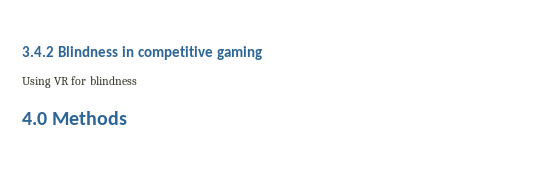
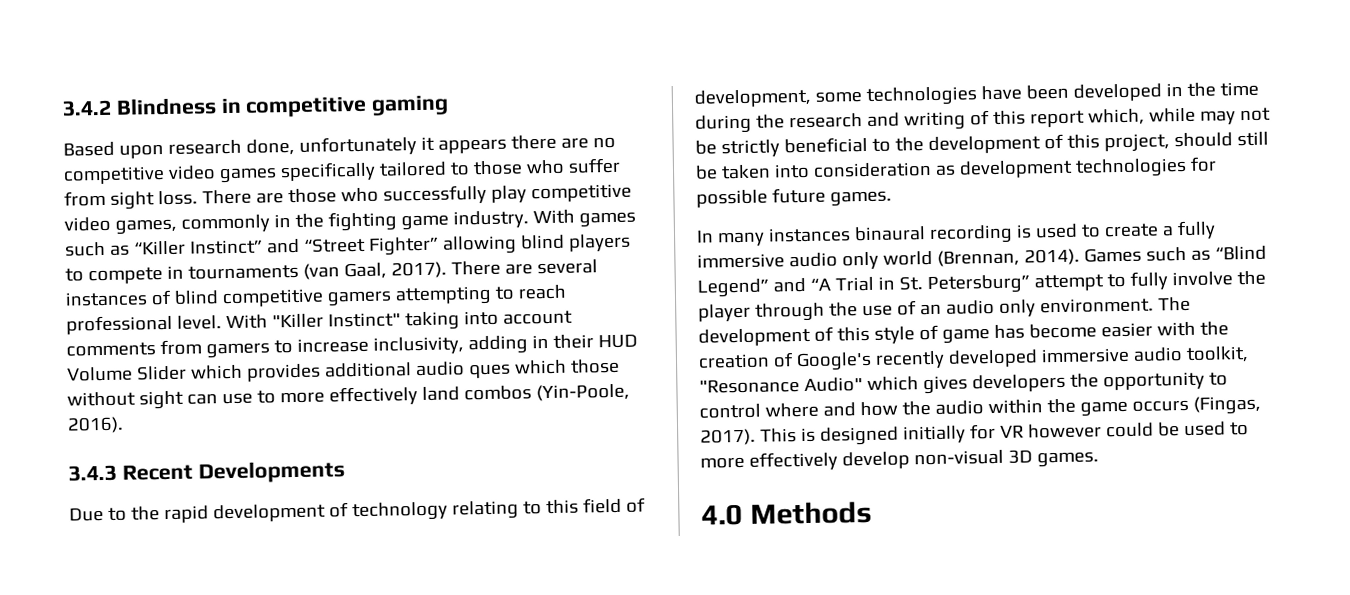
- Using VR for blindness
+ Based upon research done, unfortunately it appears there are no competitive video games specifically tailored to those who suffer from sight loss. There are those who successfully play competitive video games, commonly in the fighting game industry. With games such as “Killer Instinct” and “Street Fighter” allowing blind players to compete in tournaments (van Gaal, 2017). There are several instances of blind competitive gamers attempting to reach professional level. With "Killer Instinct" taking into account comments from gamers to increase inclusivity, adding in their HUD Volume Slider which provides additional audio ques which those without sight can use to more effectively land combos (Yin-Poole, 2016).
+ 3.4.3 Recent Developments
+ Due to the rapid development of technology relating to this field of development, some technologies have been developed in the time during the research and writing of this report which, while may not be strictly beneficial to the development of this project, should still be taken into consideration as development technologies for possible future games.
+ In many instances binaural recording is used to create a fully immersive audio only world (Brennan, 2014). Games such as “Blind Legend” and “A Trial in St. Petersburg” attempt to fully involve the player through the use of an audio only environment. The development of this style of game has become easier with the creation of Google's recently developed immersive audio toolkit, "Resonance Audio" which gives developers the opportunity to control where and how the audio within the game occurs (Fingas, 2017). This is designed initially for VR however could be used to more effectively develop non-visual 3D games.

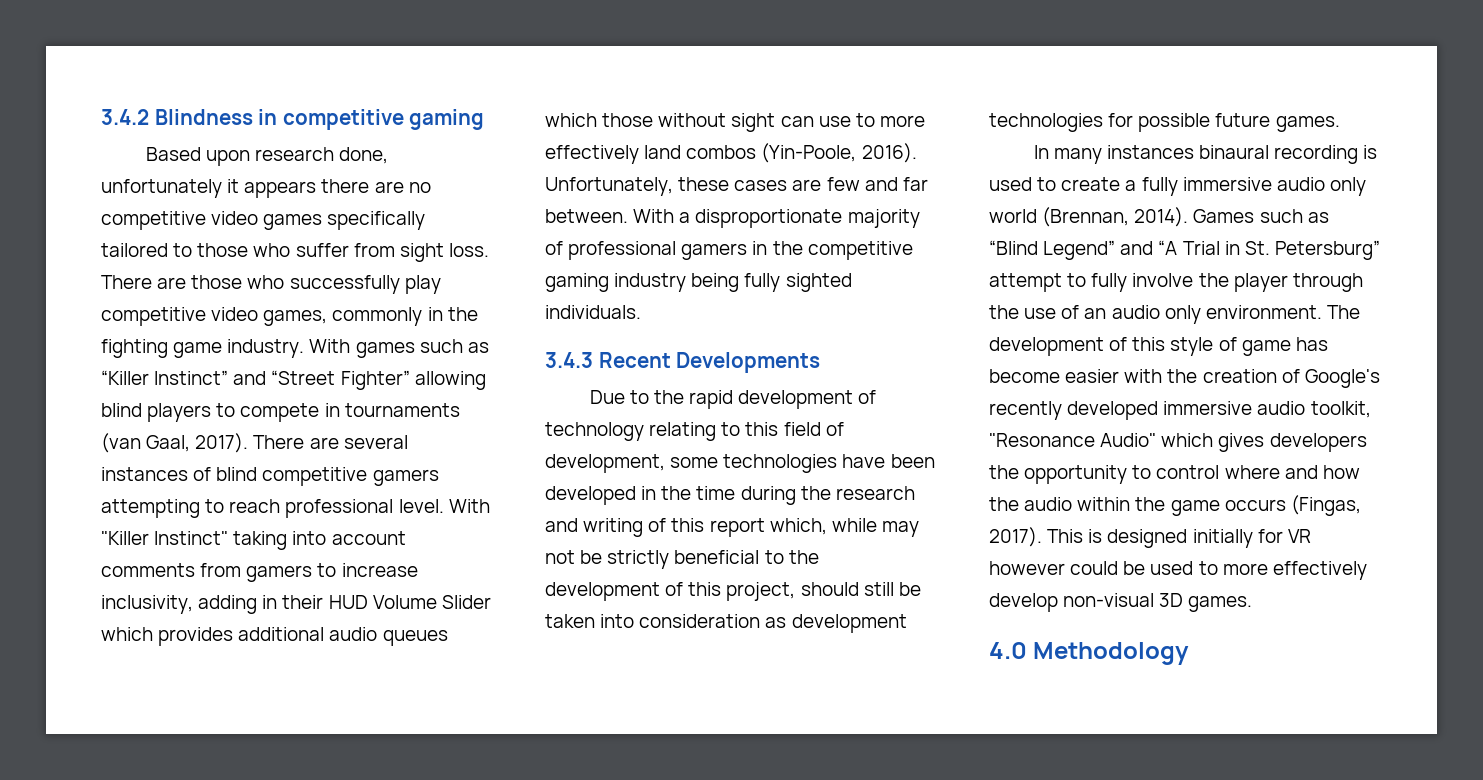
- With "Killer Instinct" taking into account comments from gamers to increase inclusivity, adding in their HUD Volume Slider which provides additional audio ques which those without sight can use to more effectively land combos (Yin-Poole, 2016).
+ With "Killer Instinct" taking into account comments from gamers to increase inclusivity, adding in their HUD Volume Slider which provides additional audio queues which those without sight can use to more effectively land combos (Yin-Poole, 2016). Unfortunately, these cases are few and far between. With a disproportionate majority of professional gamers in the competitive gaming industry being fully sighted individuals.
- 4.0 Methods
+ 4.0 Methodology

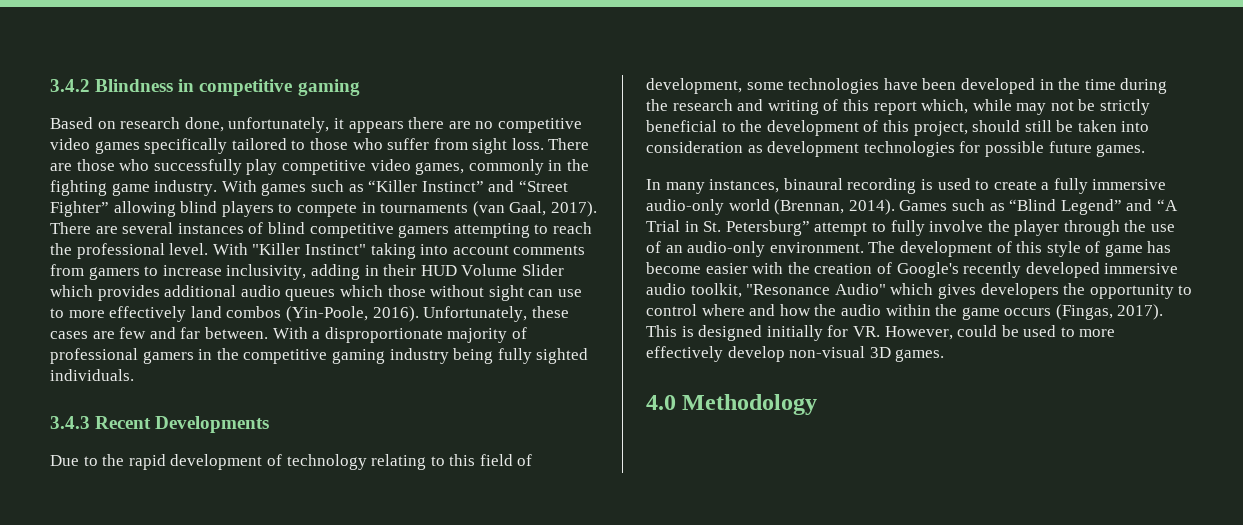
- Based upon research done, unfortunately it appears there are no competitive video games specifically tailored to those who suffer from sight loss.
+ Based on research done, unfortunately, it appears there are no competitive video games specifically tailored to those who suffer from sight loss.
- There are several instances of blind competitive gamers attempting to reach professional level.
+ There are several instances of blind competitive gamers attempting to reach the professional level.
- In many instances binaural recording is used to create a fully immersive audio only world (Brennan, 2014).
+ In many instances, binaural recording is used to create a fully immersive audio-only world (Brennan, 2014).
- Games such as “Blind Legend” and “A Trial in St. Petersburg” attempt to fully involve the player through the use of an audio only environment.
+ Games such as “Blind Legend” and “A Trial in St. Petersburg” attempt to fully involve the player through the use of an audio-only environment.
- This is designed initially for VR however could be used to more effectively develop non-visual 3D games.
+ This is designed initially for VR. However, could be used to more effectively develop non-visual 3D games.

